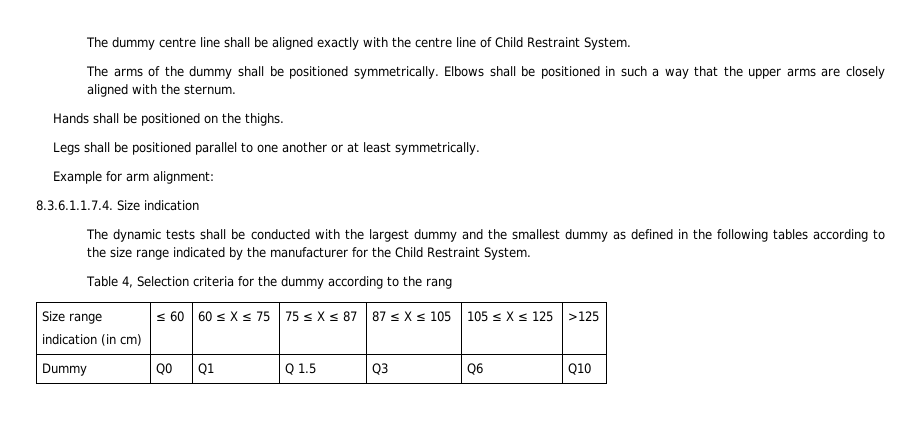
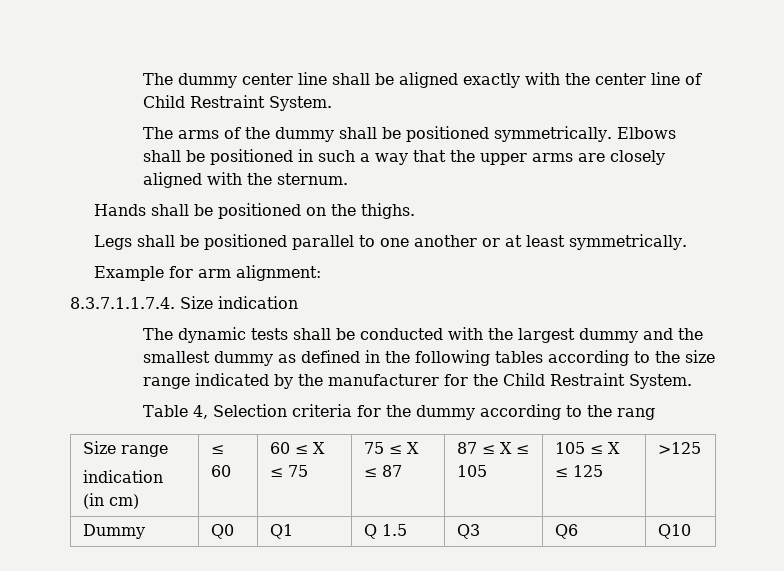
- The dummy centre line shall be aligned exactly with the centre line of Child Restraint System.
+ The dummy center line shall be aligned exactly with the center line of Child Restraint System.
- 8.3.6.1.1.7.4. Size indication
+ 8.3.7.1.1.7.4. Size indication

